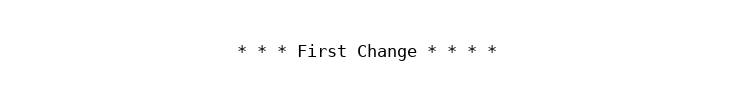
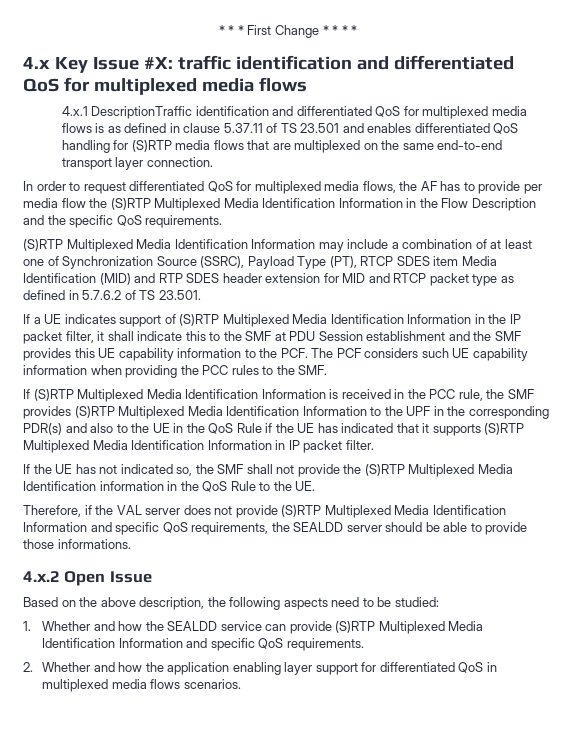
+ 4.x Key Issue #X: traffic identification and differentiated QoS for multiplexed media flows
+ 4.x.1 DescriptionTraffic identification and differentiated QoS for multiplexed media flows is as defined in clause 5.37.11 of TS 23.501 and enables differentiated QoS handling for (S)RTP media flows that are multiplexed on the same end-to-end transport layer connection.
+ In order to request differentiated QoS for multiplexed media flows, the AF has to provide per media flow the (S)RTP Multiplexed Media Identification Information in the Flow Description and the specific QoS requirements.
+ (S)RTP Multiplexed Media Identification Information may include a combination of at least one of Synchronization Source (SSRC), Payload Type (PT), RTCP SDES item Media Identification (MID) and RTP SDES header extension for MID and RTCP packet type as defined in 5.7.6.2 of TS 23.501.
+ If a UE indicates support of (S)RTP Multiplexed Media Identification Information in the IP packet filter, it shall indicate this to the SMF at PDU Session establishment and the SMF provides this UE capability information to the PCF. The PCF considers such UE capability information when providing the PCC rules to the SMF.
+ If (S)RTP Multiplexed Media Identification Information is received in the PCC rule, the SMF provides (S)RTP Multiplexed Media Identification Information to the UPF in the corresponding PDR(s) and also to the UE in the QoS Rule if the UE has indicated that it supports (S)RTP Multiplexed Media Identification Information in IP packet filter.
+ If the UE has not indicated so, the SMF shall not provide the (S)RTP Multiplexed Media Identification information in the QoS Rule to the UE.
+ Therefore, if the VAL server does not provide (S)RTP Multiplexed Media Identification Information and specific QoS requirements, the SEALDD server should be able to provide those informations.
+ 4.x.2 Open Issue
+ Based on the above description, the following aspects need to be studied:
+ 1. Whether and how the SEALDD service can provide (S)RTP Multiplexed Media Identification Information and specific QoS requirements.
+ 2. Whether and how the application enabling layer support for differentiated QoS in multiplexed media flows scenarios.

